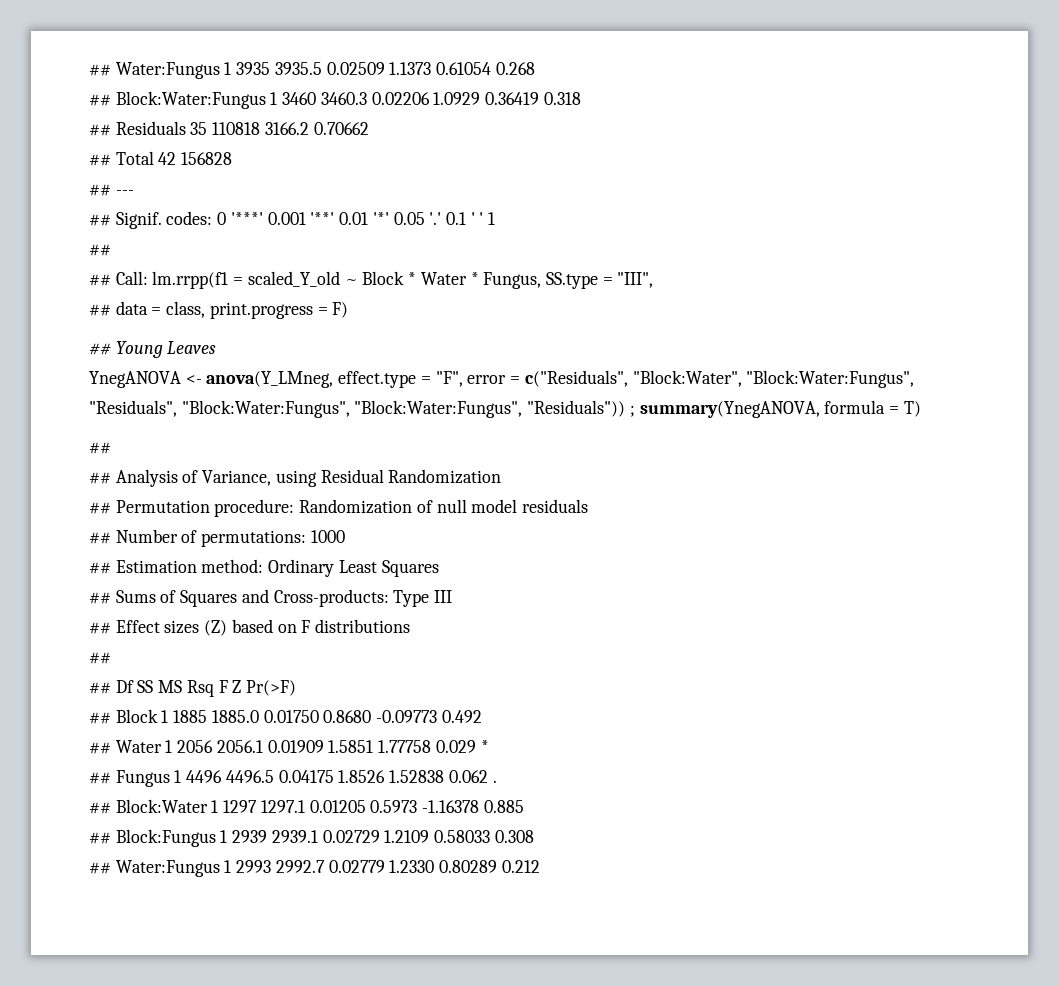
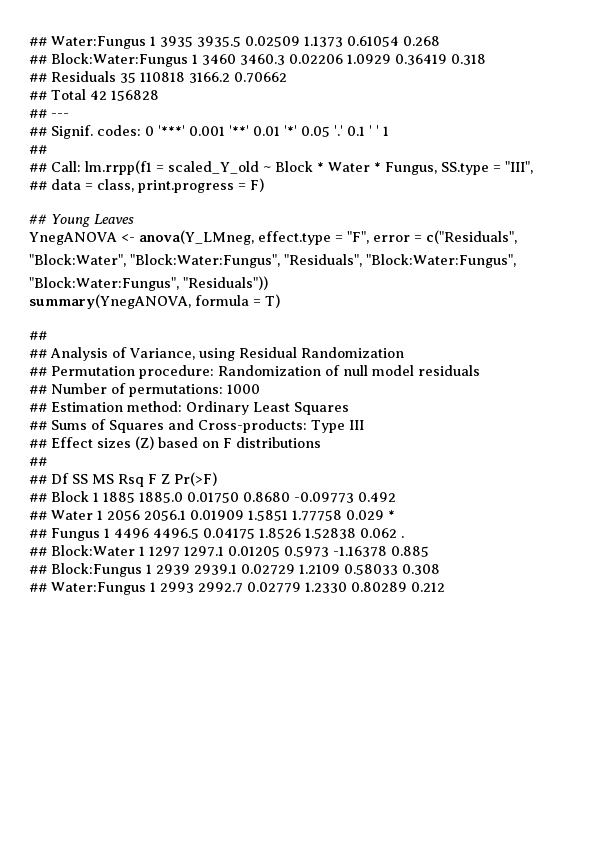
- YnegANOVA <- anova(Y_LMneg, effect.type = "F", error = c("Residuals", "Block:Water", "Block:Water:Fungus", "Residuals", "Block:Water:Fungus", "Block:Water:Fungus", "Residuals")) ; summary(YnegANOVA, formula = T)
+ YnegANOVA <- anova(Y_LMneg, effect.type = "F", error = c("Residuals",
+ "Block:Water", "Block:Water:Fungus", "Residuals", "Block:Water:Fungus",
+ "Block:Water:Fungus", "Residuals"))
+ summary(YnegANOVA, formula = T)

